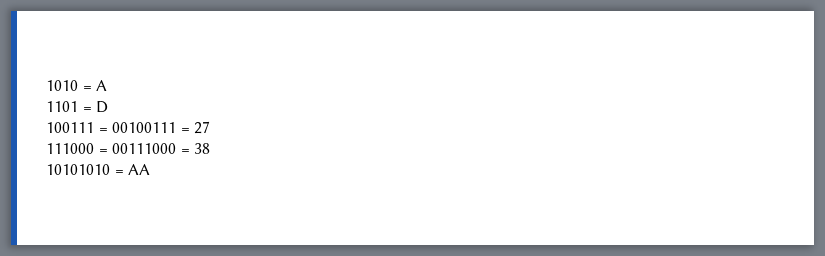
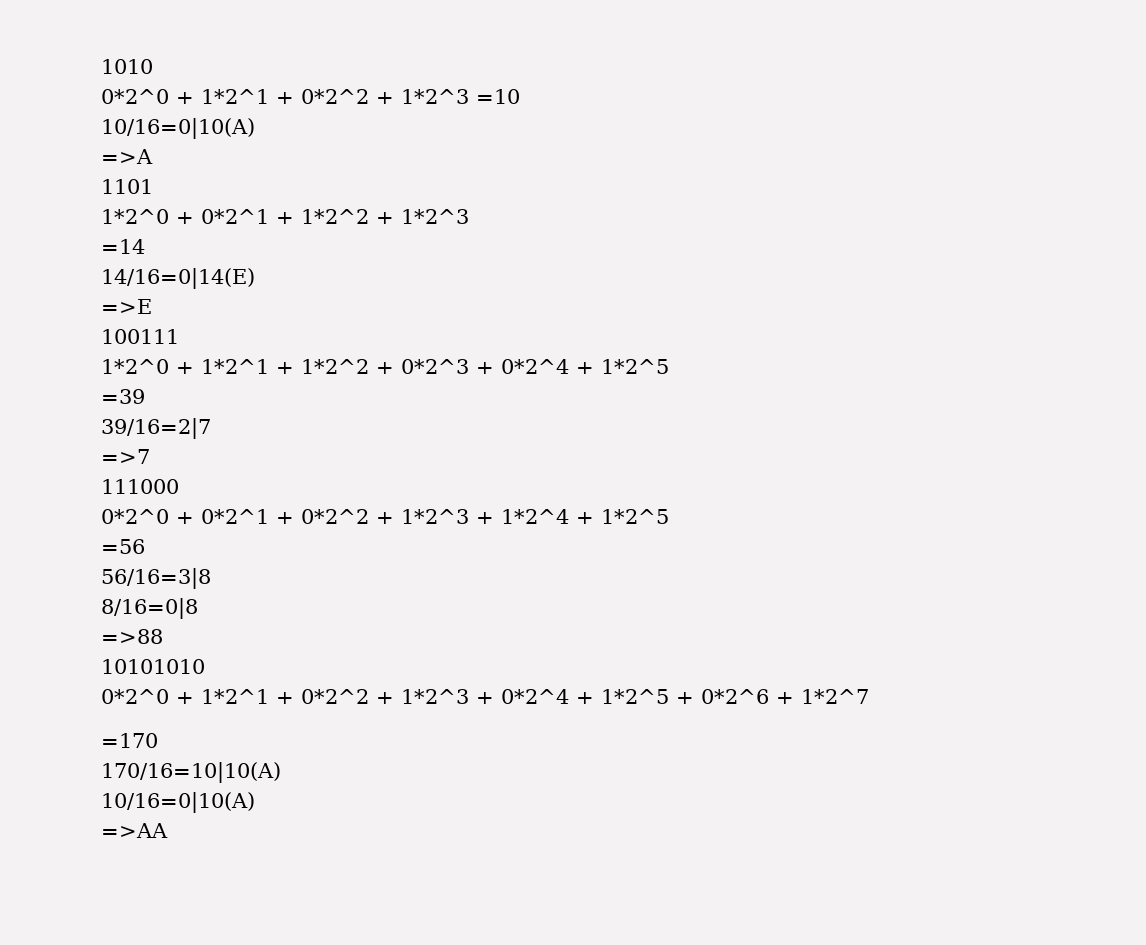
- 1010 = A
- 1101 = D
- 100111 = 00100111 = 27
- 111000 = 00111000 = 38
- 10101010 = AA
+ 1010
+ 0*2^0 + 1*2^1 + 0*2^2 + 1*2^3 =10
+ 10/16=0|10(A)
+ =>A
+ 1101
+ 1*2^0 + 0*2^1 + 1*2^2 + 1*2^3
+ =14
+ 14/16=0|14(E)
+ =>E
+ 100111
+ 1*2^0 + 1*2^1 + 1*2^2 + 0*2^3 + 0*2^4 + 1*2^5
+ =39
+ 39/16=2|7
+ =>7
+ 111000
+ 0*2^0 + 0*2^1 + 0*2^2 + 1*2^3 + 1*2^4 + 1*2^5
+ =56
+ 56/16=3|8
+ 8/16=0|8
+ =>88
+ 10101010
+ 0*2^0 + 1*2^1 + 0*2^2 + 1*2^3 + 0*2^4 + 1*2^5 + 0*2^6 + 1*2^7
+ =170
+ 170/16=10|10(A)
+ 10/16=0|10(A)
+ =>AA

